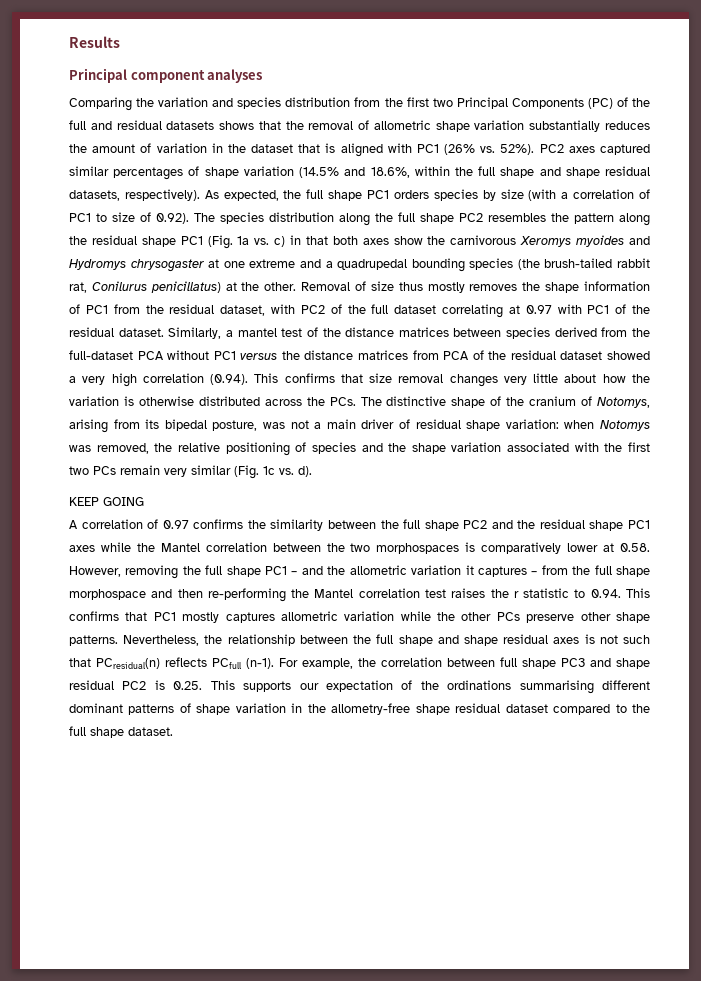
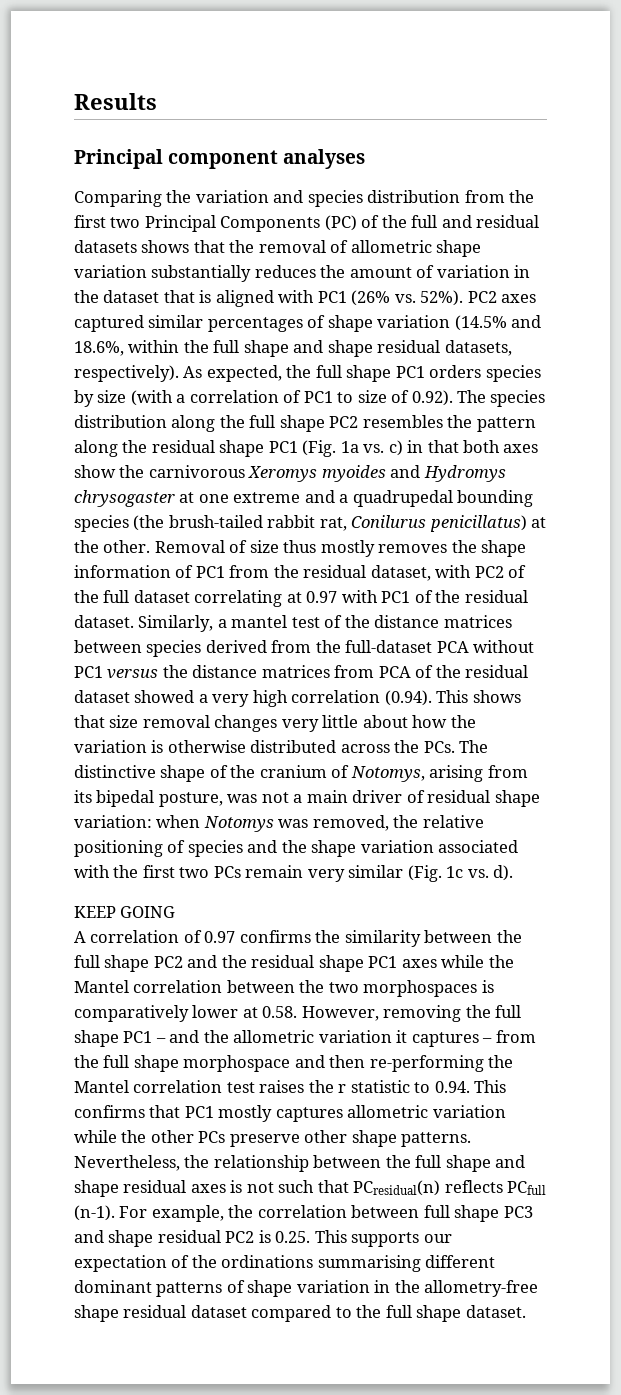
- Similarly, a mantel test of the distance matrices between species derived from the full-dataset PCA without PC1 versus the distance matrices from PCA of the residual dataset showed a very high correlation (0.94). This confirms that size removal changes very little about how the variation is otherwise distributed across the PCs. The distinctive shape of the cranium of Notomys, arising from its bipedal posture, was not a main driver of residual shape variation:
+ Similarly, a mantel test of the distance matrices between species derived from the full-dataset PCA without PC1 versus the distance matrices from PCA of the residual dataset showed a very high correlation (0.94). This shows that size removal changes very little about how the variation is otherwise distributed across the PCs. The distinctive shape of the cranium of Notomys, arising from its bipedal posture, was not a main driver of residual shape variation:

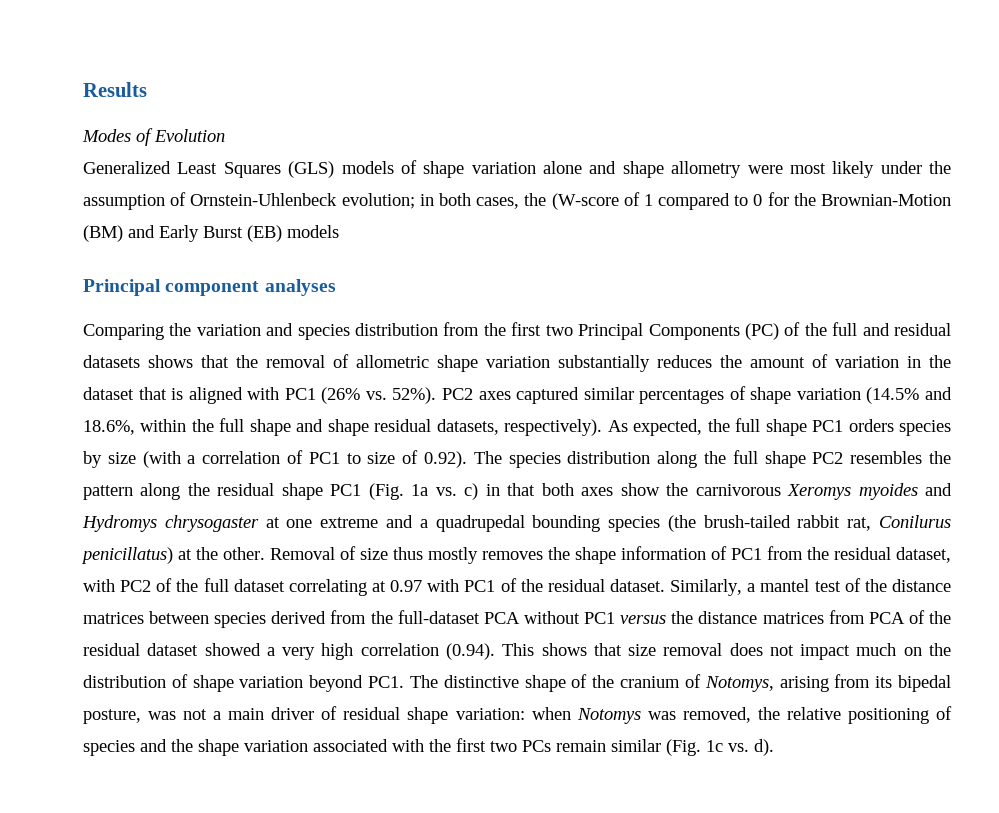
+ Modes of Evolution
+ Generalized Least Squares (GLS) models of shape variation alone and shape allometry were most likely under the assumption of Ornstein-Uhlenbeck evolution; in both cases, the (W-score of 1 compared to 0 for the Brownian-Motion (BM) and Early Burst (EB) models
- Similarly, a mantel test of the distance matrices between species derived from the full-dataset PCA without PC1 versus the distance matrices from PCA of the residual dataset showed a very high correlation (0.94). This shows that size removal changes very little about how the variation is otherwise distributed across the PCs. The distinctive shape of the cranium of Notomys, arising from its bipedal posture, was not a main driver of residual shape variation:
+ Similarly, a mantel test of the distance matrices between species derived from the full-dataset PCA without PC1 versus the distance matrices from PCA of the residual dataset showed a very high correlation (0.94). This shows that size removal does not impact much on the distribution of shape variation beyond PC1. The distinctive shape of the cranium of Notomys, arising from its bipedal posture, was not a main driver of residual shape variation:
- when Notomys was removed, the relative positioning of species and the shape variation associated with the first two PCs remain very similar (Fig. 1c vs. d).
+ when Notomys was removed, the relative positioning of species and the shape variation associated with the first two PCs remain similar (Fig. 1c vs. d).
- KEEP GOING
- A correlation of 0.97 confirms the similarity between the full shape PC2 and the residual shape PC1 axes while the Mantel correlation between the two morphospaces is comparatively lower at 0.58. However, removing the full shape PC1 – and the allometric variation it captures – from the full shape morphospace and then re-performing the Mantel correlation test raises the r statistic to 0.94. This confirms that PC1 mostly captures allometric variation while the other PCs preserve other shape patterns. Nevertheless, the relationship between the full shape and shape residual axes is not such that PCresidual(n) reflects PCfull (n-1). For example, the correlation between full shape PC3 and shape residual PC2 is 0.25. This supports our expectation of the ordinations summarising different dominant patterns of shape variation in the allometry-free shape residual dataset compared to the full shape dataset.

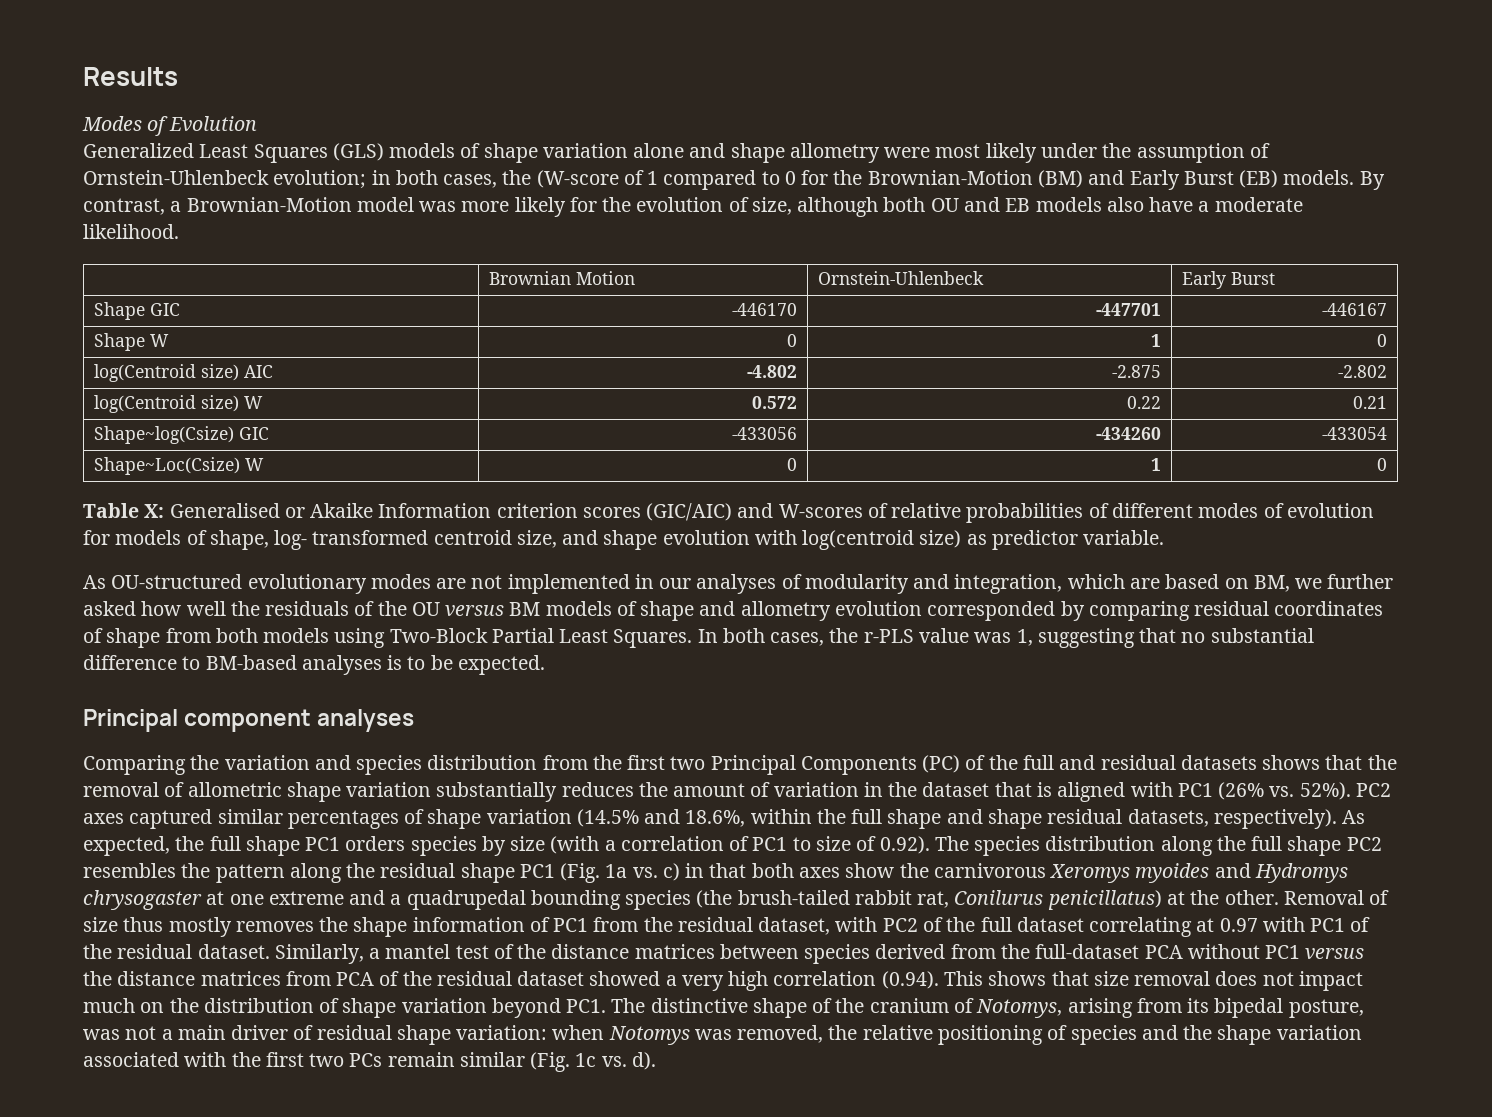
- Generalized Least Squares (GLS) models of shape variation alone and shape allometry were most likely under the assumption of Ornstein-Uhlenbeck evolution; in both cases, the (W-score of 1 compared to 0 for the Brownian-Motion (BM) and Early Burst (EB) models
+ Generalized Least Squares (GLS) models of shape variation alone and shape allometry were most likely under the assumption of Ornstein-Uhlenbeck evolution; in both cases, the (W-score of 1 compared to 0 for the Brownian-Motion (BM) and Early Burst (EB) models. By contrast, a Brownian-Motion model was more likely for the evolution of size, although both OU and EB models also have a moderate likelihood.
+ | Brownian Motion | Ornstein-Uhlenbeck | Early Burst
+ Shape GIC | -446170 | -447701 | -446167
+ Shape W | 0 | 1 | 0
+ log(Centroid size) AIC | -4.802 | -2.875 | -2.802
+ log(Centroid size) W | 0.572 | 0.22 | 0.21
+ Shape~log(Csize) GIC | -433056 | -434260 | -433054
+ Shape~Loc(Csize) W | 0 | 1 | 0
+ Table X: Generalised or Akaike Information criterion scores (GIC/AIC) and W-scores of relative probabilities of different modes of evolution for models of shape, log- transformed centroid size, and shape evolution with log(centroid size) as predictor variable.
+ As OU-structured evolutionary modes are not implemented in our analyses of modularity and integration, which are based on BM, we further asked how well the residuals of the OU versus BM models of shape and allometry evolution corresponded by comparing residual coordinates of shape from both models using Two-Block Partial Least Squares. In both cases, the r-PLS value was 1, suggesting that no substantial difference to BM-based analyses is to be expected.

